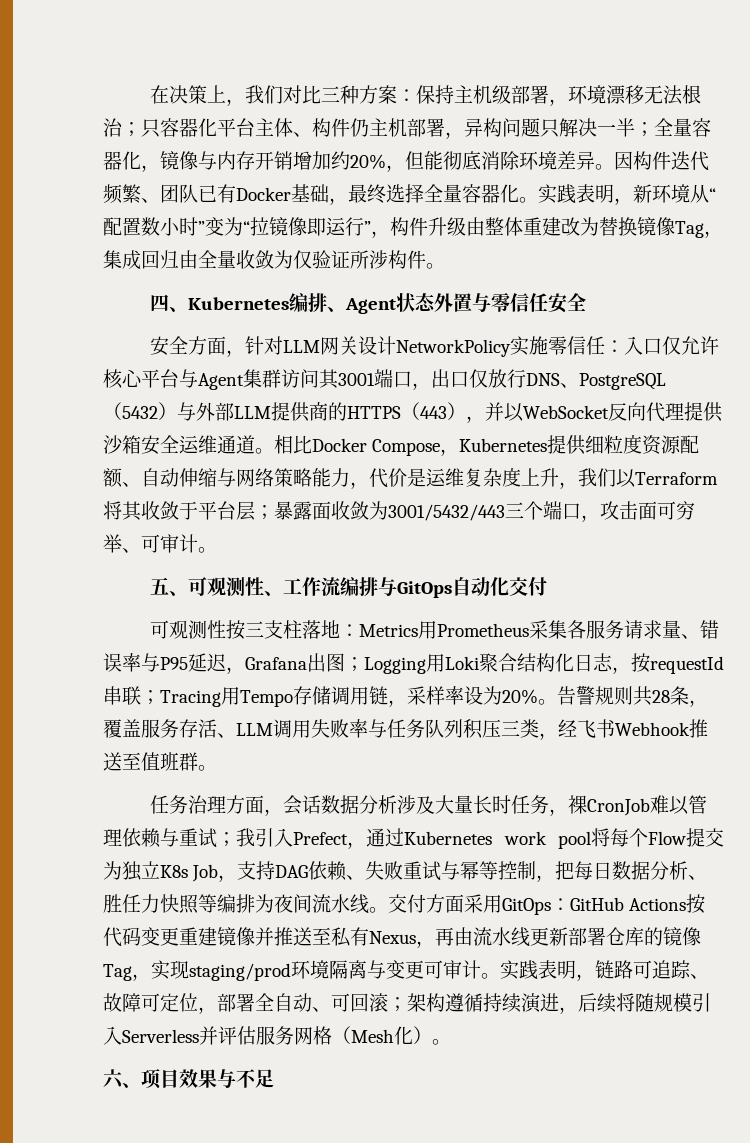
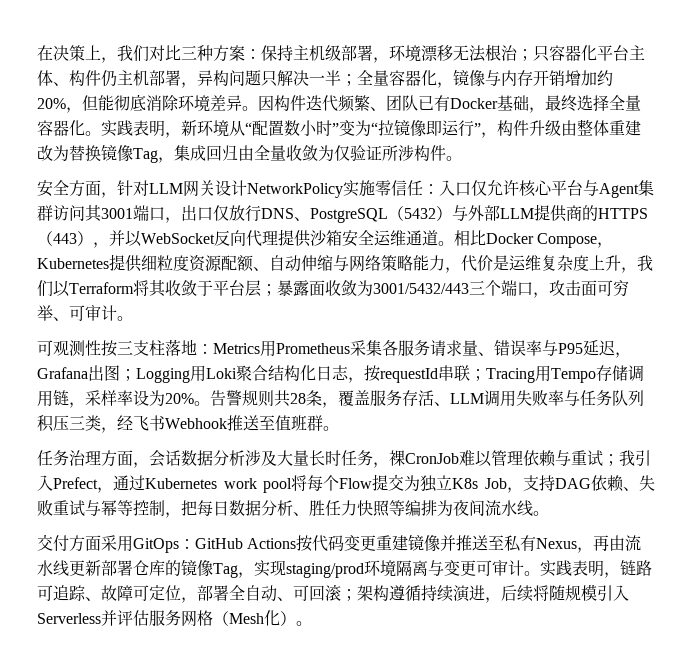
- 四、Kubernetes编排、Agent状态外置与零信任安全
- 五、可观测性、工作流编排与GitOps自动化交付
- 我引入Prefect，通过Kubernetes work pool将每个Flow提交为独立K8s Job，支持DAG依赖、失败重试与幂等控制，把每日数据分析、胜任力快照等编排为夜间流水线。交付方面采用GitOps：
+ 我引入Prefect，通过Kubernetes work pool将每个Flow提交为独立K8s Job，支持DAG依赖、失败重试与幂等控制，把每日数据分析、胜任力快照等编排为夜间流水线。
+ 交付方面采用GitOps：
- 六、项目效果与不足

